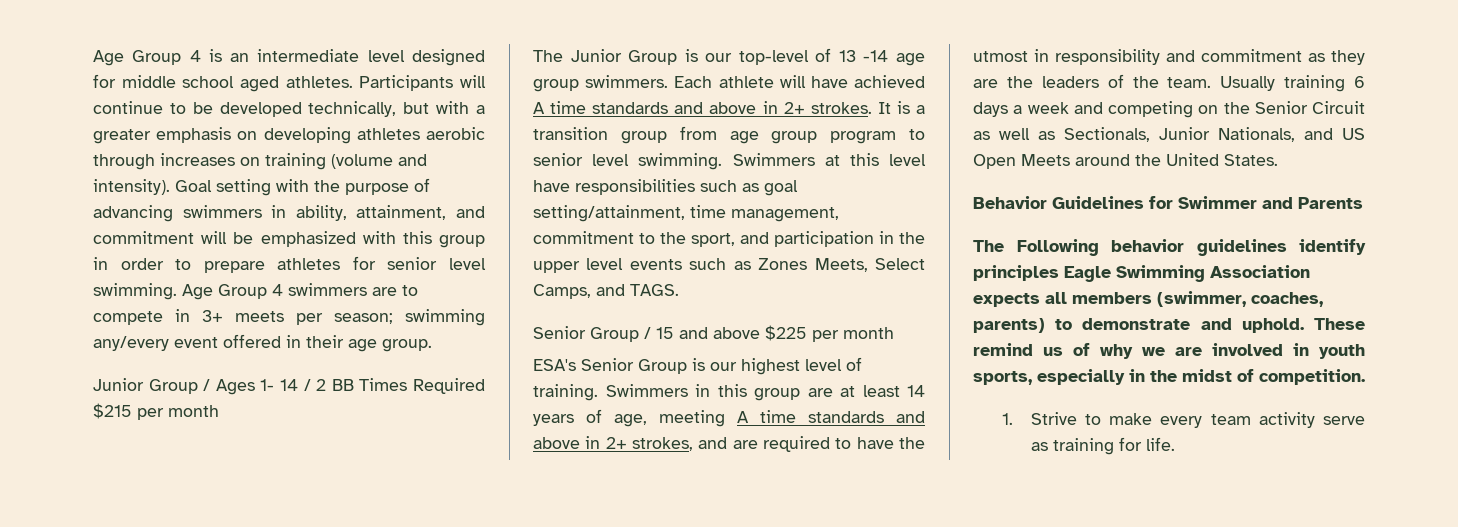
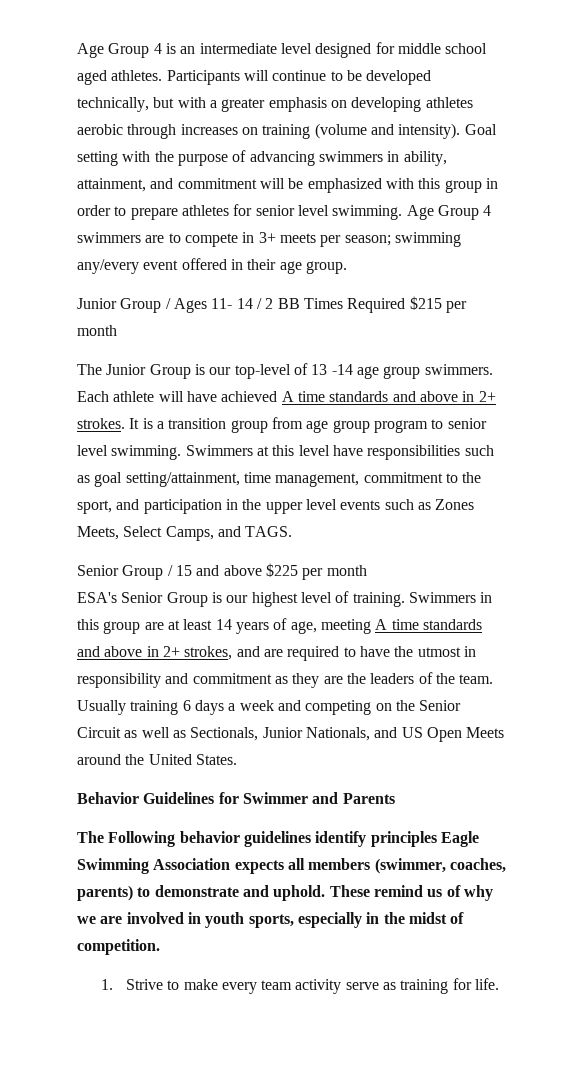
- Junior Group / Ages 1- 14 / 2 BB Times Required $215 per month
+ Junior Group / Ages 11- 14 / 2 BB Times Required $215 per month

